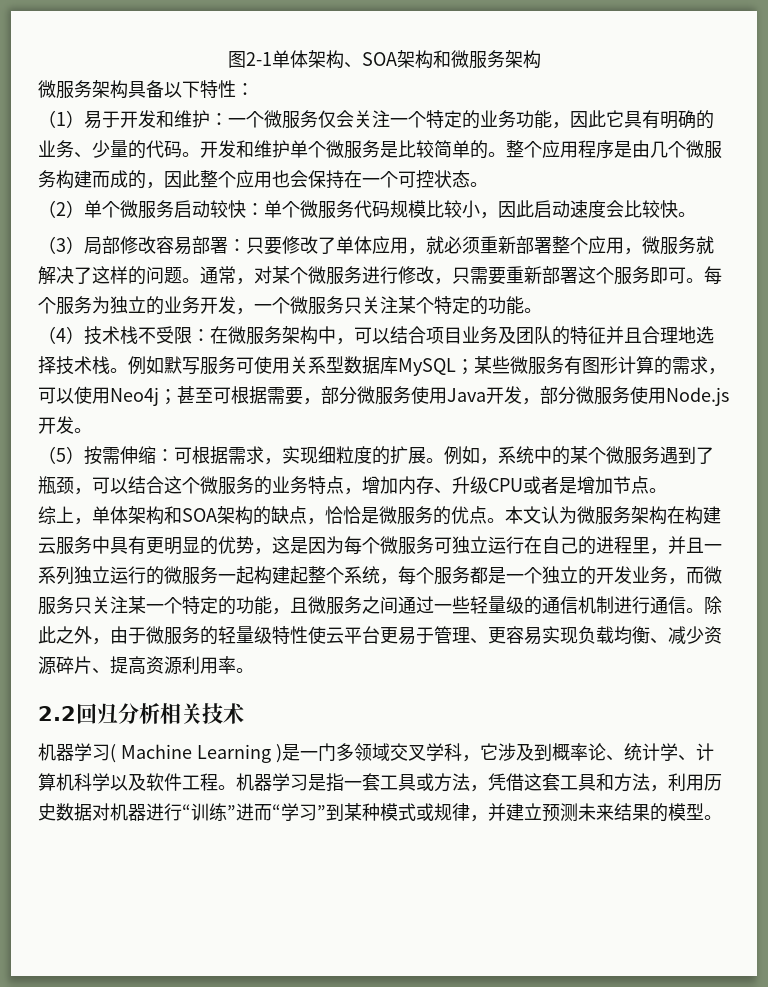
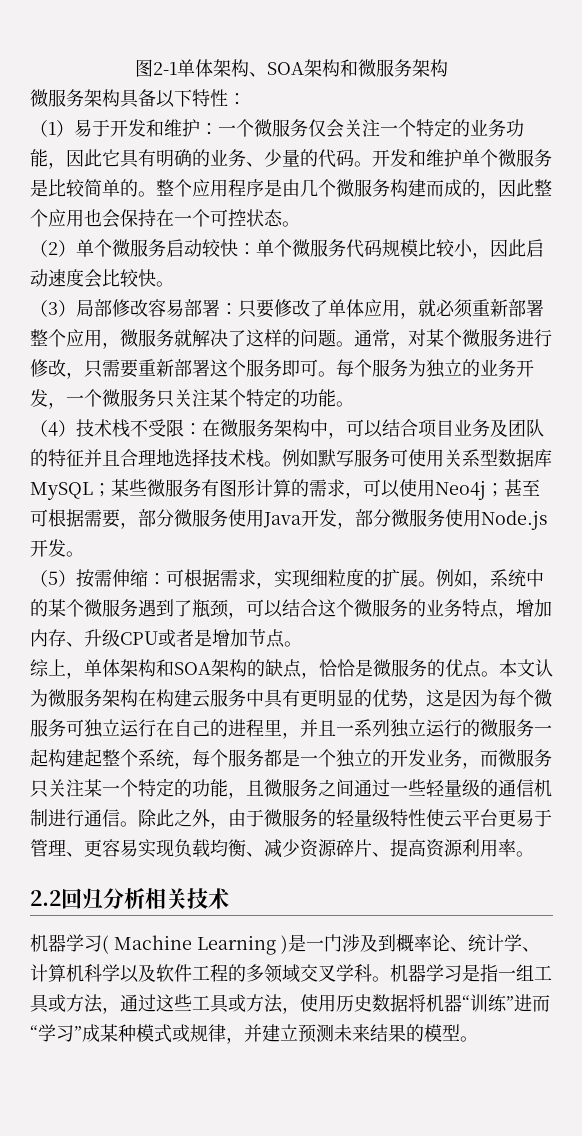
- 机器学习( Machine Learning )是一门多领域交叉学科，它涉及到概率论、统计学、计算机科学以及软件工程。
+ 机器学习( Machine Learning )是一门涉及到概率论、统计学、计算机科学以及软件工程的多领域交叉学科。
- 机器学习是指一套工具或方法，凭借这套工具和方法，利用历史数据对机器进行“训练”进而“学习”到某种模式或规律，并建立预测未来结果的模型。
+ 机器学习是指一组工具或方法，通过这些工具或方法，使用历史数据将机器“训练”进而“学习”成某种模式或规律，并建立预测未来结果的模型。

